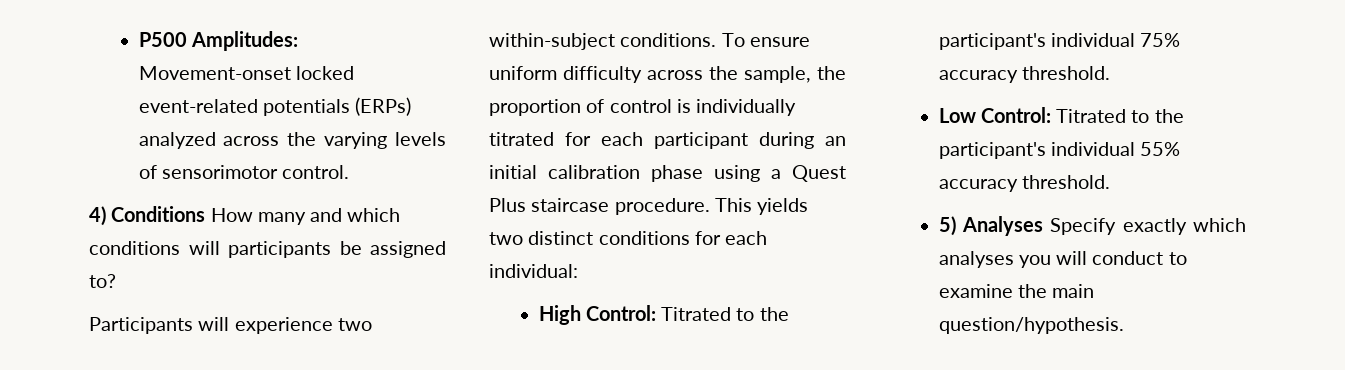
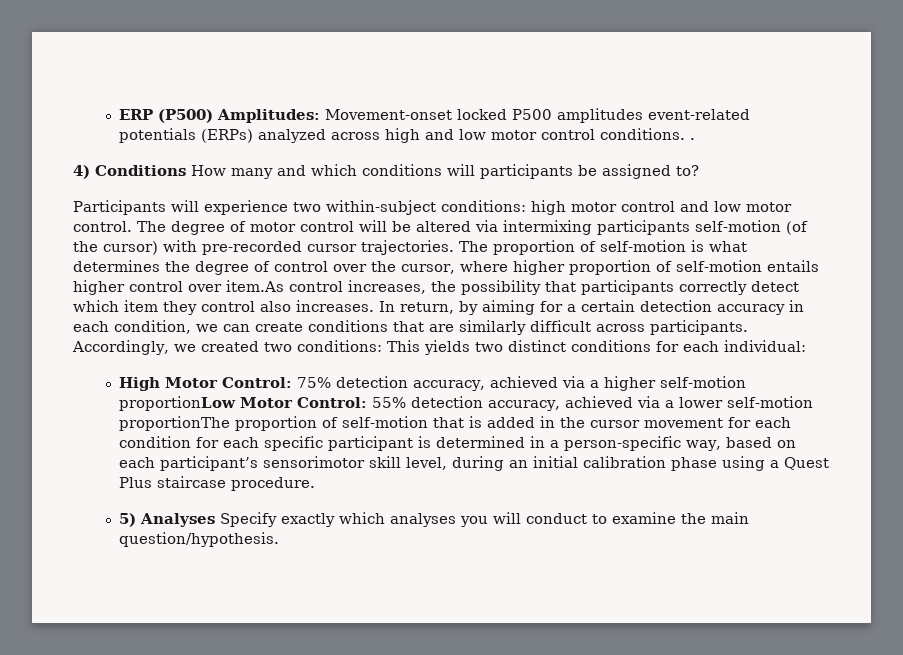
- P500 Amplitudes: Movement-onset locked event-related potentials (ERPs) analyzed across the varying levels of sensorimotor control.
+ ERP (P500) Amplitudes: Movement-onset locked P500 amplitudes event-related potentials (ERPs) analyzed across high and low motor control conditions. .
- Participants will experience two within-subject conditions. To ensure uniform difficulty across the sample, the proportion of control is individually titrated for each participant during an initial calibration phase using a Quest Plus staircase procedure. This yields two distinct conditions for each individual:
- High Control: Titrated to the participant's individual 75% accuracy threshold.
- Low Control: Titrated to the participant's individual 55% accuracy threshold.
+ Participants will experience two within-subject conditions: high motor control and low motor control. The degree of motor control will be altered via intermixing participants self-motion (of the cursor) with pre-recorded cursor trajectories. The proportion of self-motion is what determines the degree of control over the cursor, where higher proportion of self-motion entails higher control over item.As control increases, the possibility that participants correctly detect which item they control also increases. In return, by aiming for a certain detection accuracy in each condition, we can create conditions that are similarly difficult across participants. Accordingly, we created two conditions: This yields two distinct conditions for each individual:
+ High Motor Control: 75% detection accuracy, achieved via a higher self-motion proportionLow Motor Control: 55% detection accuracy, achieved via a lower self-motion proportionThe proportion of self-motion that is added in the cursor movement for each condition for each specific participant is determined in a person-specific way, based on each participant’s sensorimotor skill level, during an initial calibration phase using a Quest Plus staircase procedure.

